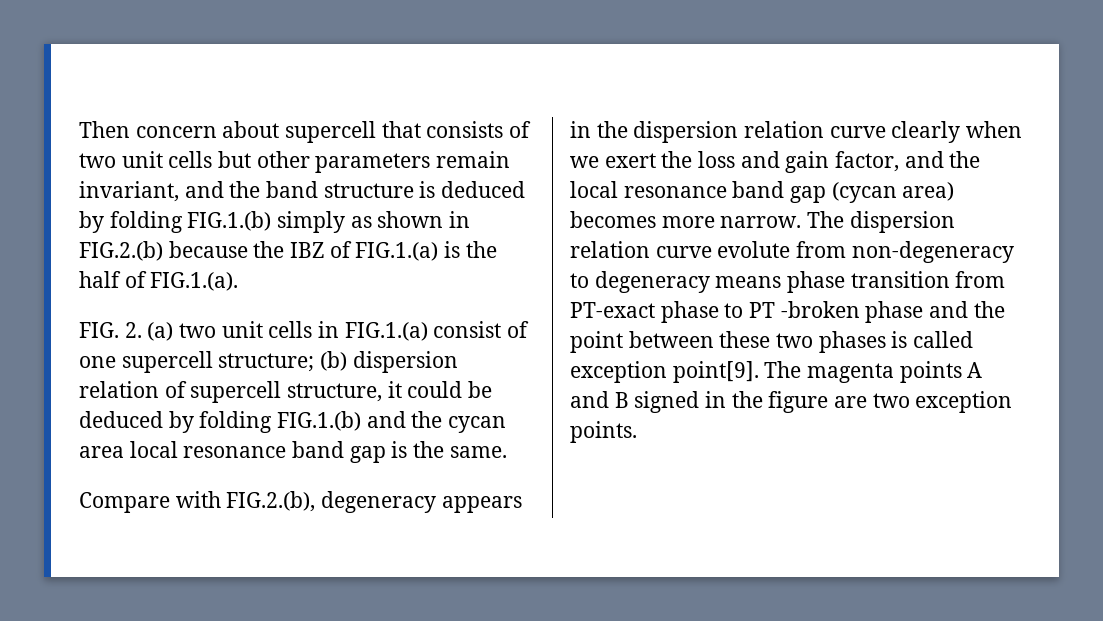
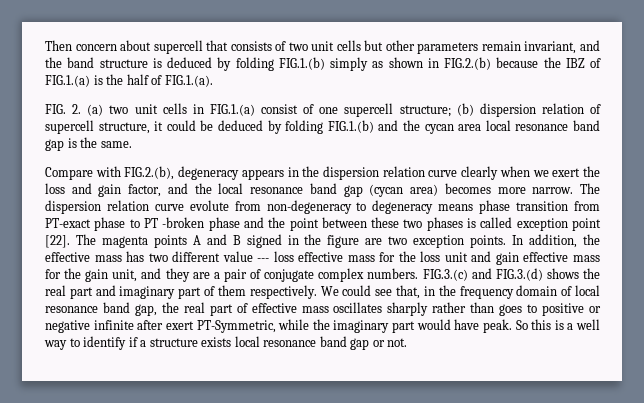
- The dispersion relation curve evolute from non-degeneracy to degeneracy means phase transition from PT-exact phase to PT -broken phase and the point between these two phases is called exception point[9].
+ The dispersion relation curve evolute from non-degeneracy to degeneracy means phase transition from PT-exact phase to PT -broken phase and the point between these two phases is called exception point [22].
+ In addition, the effective mass has two different value --- loss effective mass for the loss unit and gain effective mass for the gain unit, and they are a pair of conjugate complex numbers. FIG.3.(c) and FIG.3.(d) shows the real part and imaginary part of them respectively. We could see that, in the frequency domain of local resonance band gap, the real part of effective mass oscillates sharply rather than goes to positive or negative infinite after exert PT-Symmetric, while the imaginary part would have peak. So this is a well way to identify if a structure exists local resonance band gap or not.

